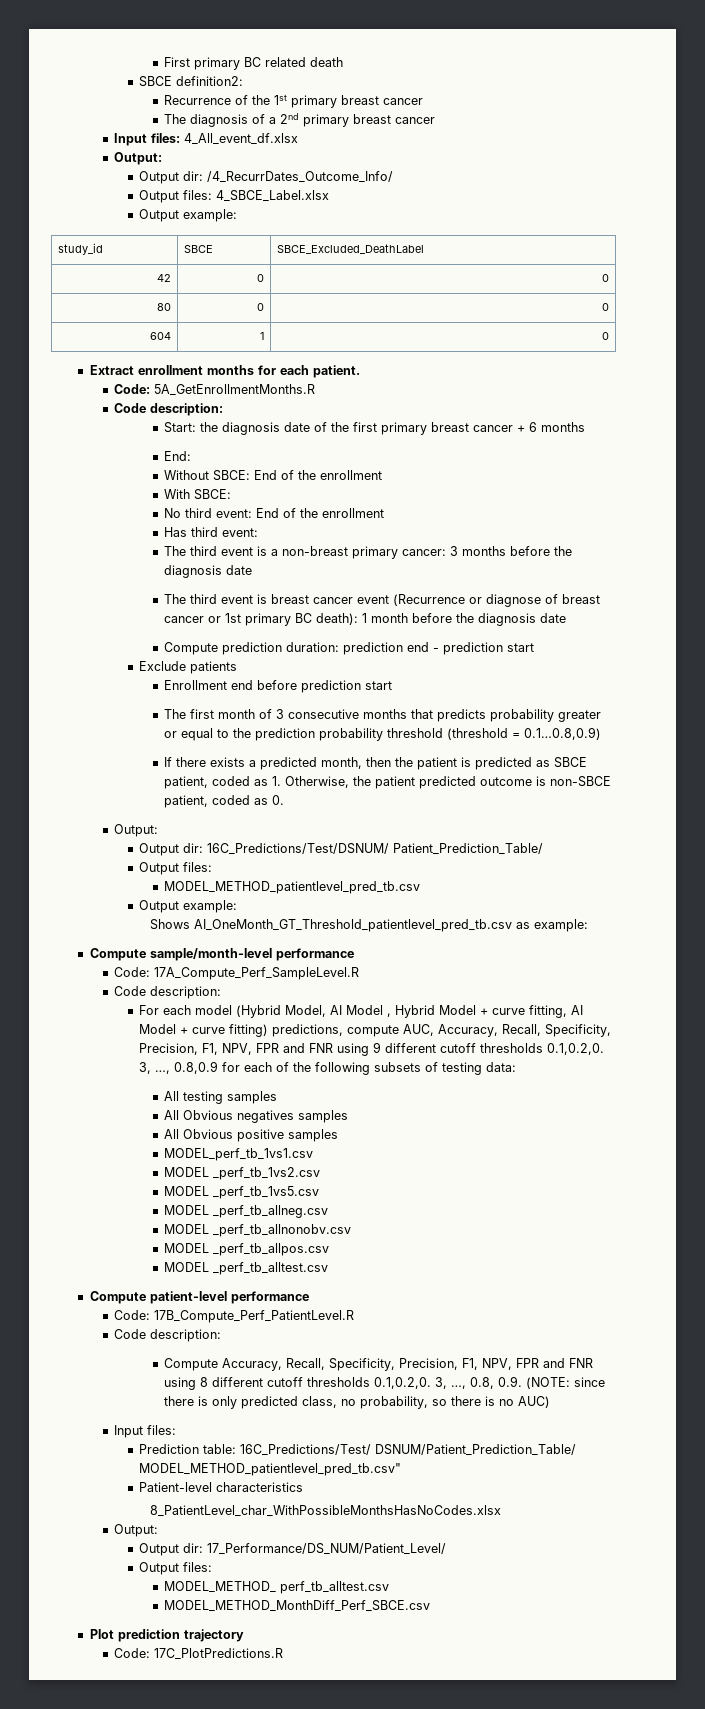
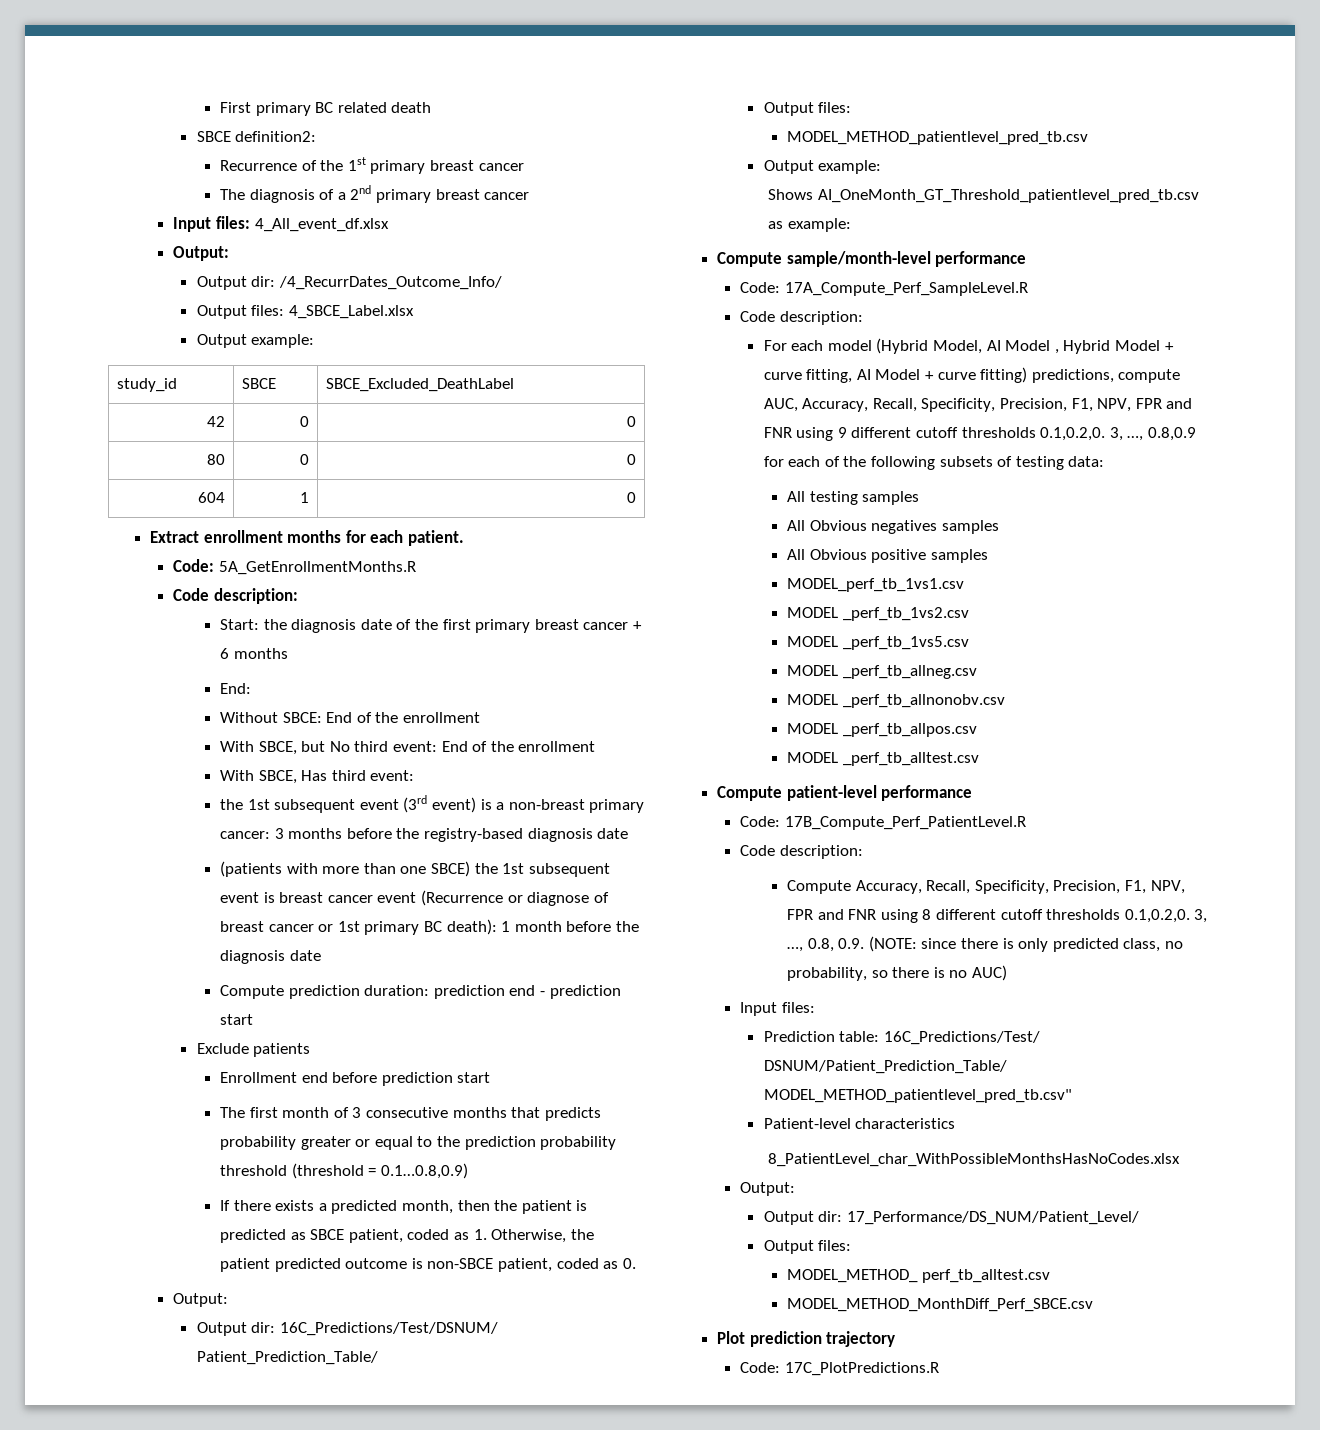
- With SBCE:
- No third event: End of the enrollment
+ With SBCE, but No third event: End of the enrollment
- Has third event:
+ With SBCE, Has third event:
- The third event is a non-breast primary cancer: 3 months before the diagnosis date
- The third event is breast cancer event (Recurrence or diagnose of breast cancer or 1st primary BC death): 1 month before the diagnosis date
+ the 1st subsequent event (3rd event) is a non-breast primary cancer: 3 months before the registry-based diagnosis date
+ (patients with more than one SBCE) the 1st subsequent event is breast cancer event (Recurrence or diagnose of breast cancer or 1st primary BC death): 1 month before the diagnosis date

